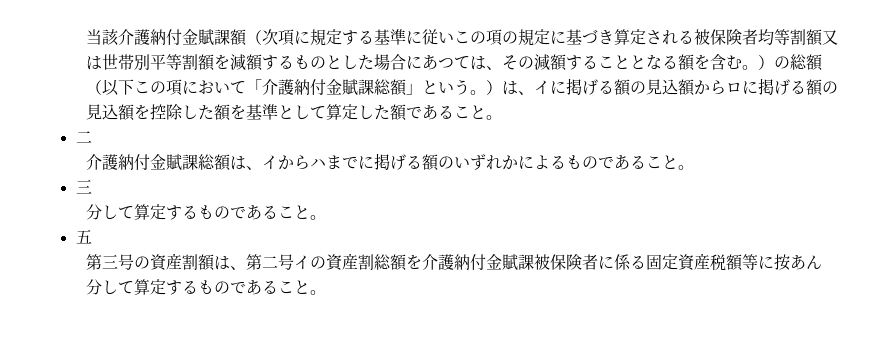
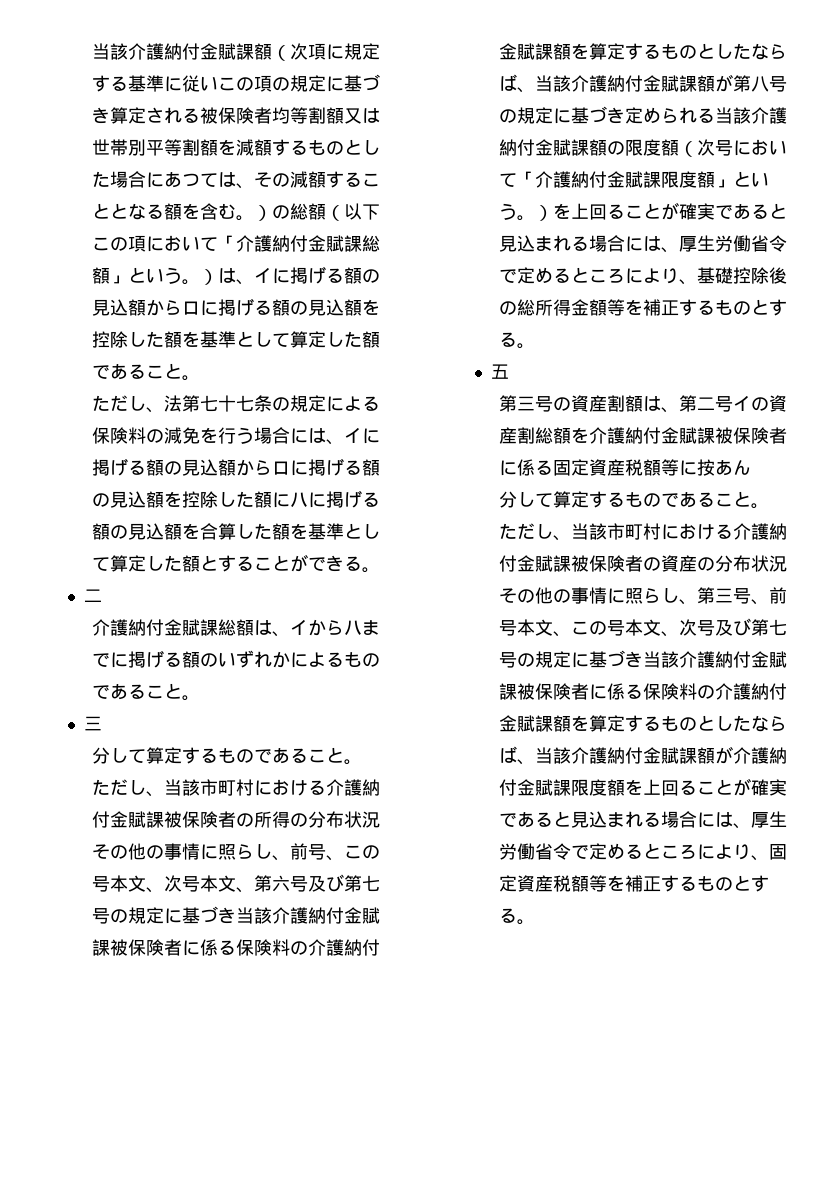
+ ただし、法第七十七条の規定による保険料の減免を行う場合には、イに掲げる額の見込額からロに掲げる額の見込額を控除した額にハに掲げる額の見込額を合算した額を基準として算定した額とすることができる。
+ ただし、当該市町村における介護納付金賦課被保険者の所得の分布状況その他の事情に照らし、前号、この号本文、次号本文、第六号及び第七号の規定に基づき当該介護納付金賦課被保険者に係る保険料の介護納付金賦課額を算定するものとしたならば、当該介護納付金賦課額が第八号の規定に基づき定められる当該介護納付金賦課額の限度額（次号において「介護納付金賦課限度額」という。）を上回ることが確実であると見込まれる場合には、厚生労働省令で定めるところにより、基礎控除後の総所得金額等を補正するものとする。
+ ただし、当該市町村における介護納付金賦課被保険者の資産の分布状況その他の事情に照らし、第三号、前号本文、この号本文、次号及び第七号の規定に基づき当該介護納付金賦課被保険者に係る保険料の介護納付金賦課額を算定するものとしたならば、当該介護納付金賦課額が介護納付金賦課限度額を上回ることが確実であると見込まれる場合には、厚生労働省令で定めるところにより、固定資産税額等を補正するものとする。

